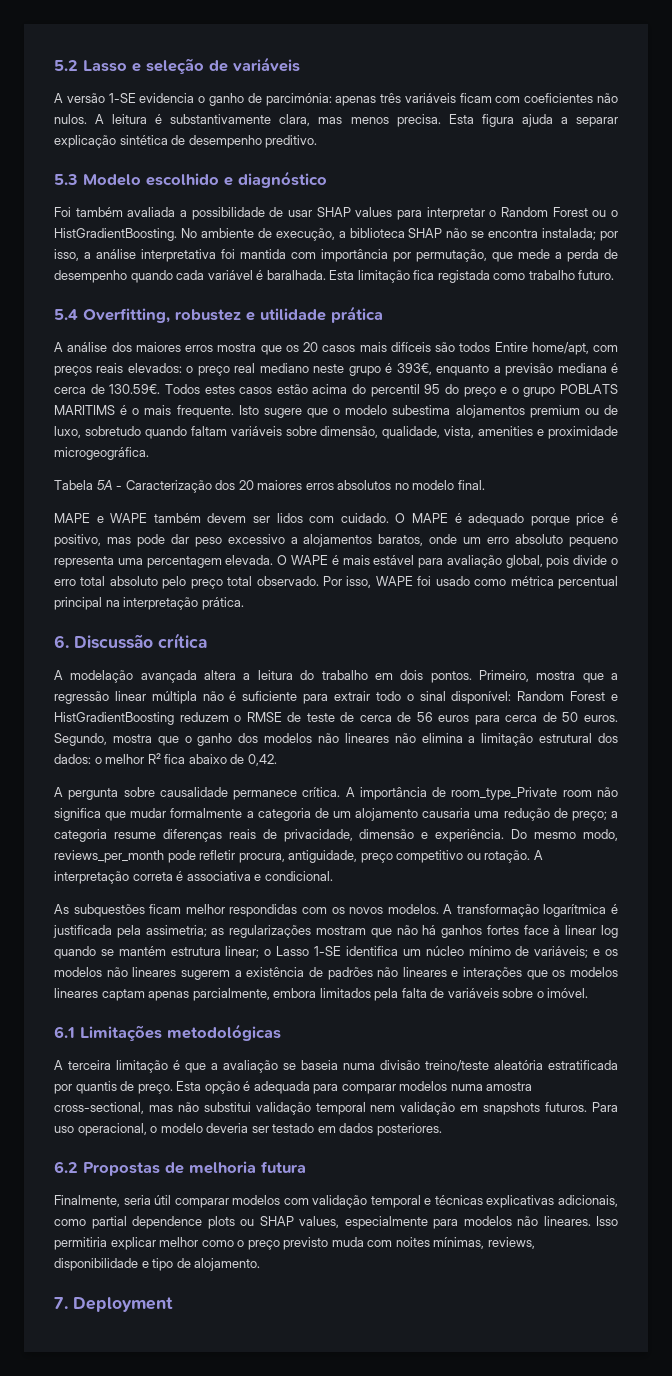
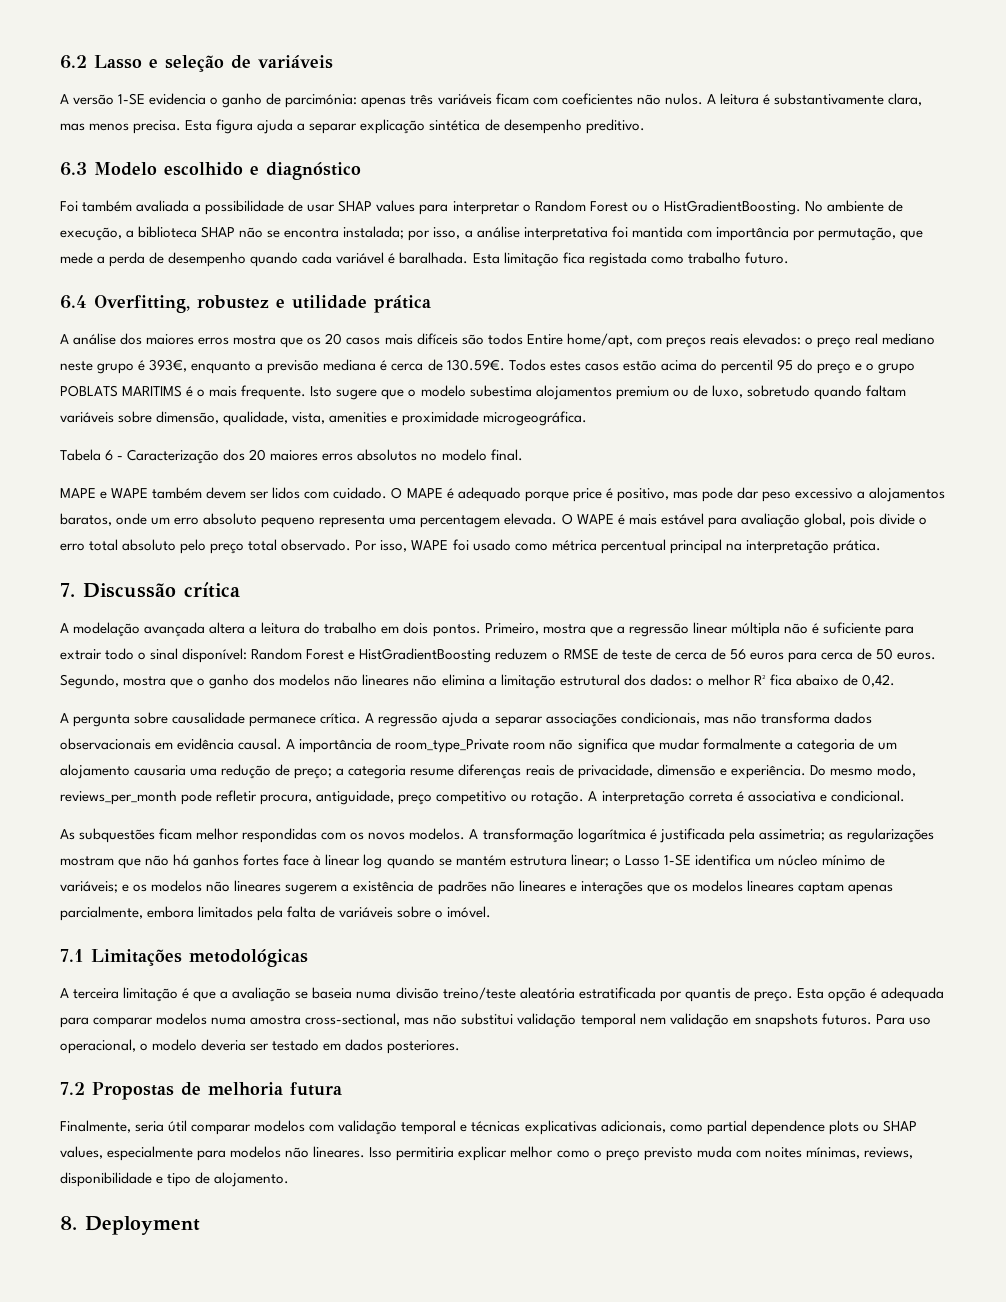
- 5.2 Lasso e seleção de variáveis
+ 6.2 Lasso e seleção de variáveis
- 5.3 Modelo escolhido e diagnóstico
+ 6.3 Modelo escolhido e diagnóstico
- 5.4 Overfitting, robustez e utilidade prática
+ 6.4 Overfitting, robustez e utilidade prática
- Tabela 5A - Caracterização dos 20 maiores erros absolutos no modelo final.
+ Tabela 6 - Caracterização dos 20 maiores erros absolutos no modelo final.
- 6. Discussão crítica
+ 7. Discussão crítica
- A importância de room_type_Private room não significa que mudar formalmente a categoria de um alojamento causaria uma redução de preço; a categoria resume diferenças reais de privacidade, dimensão e experiência.
+ A regressão ajuda a separar associações condicionais, mas não transforma dados observacionais em evidência causal. A importância de room_type_Private room não significa que mudar formalmente a categoria de um alojamento causaria uma redução de preço; a categoria resume diferenças reais de privacidade, dimensão e experiência.
- 6.1 Limitações metodológicas
+ 7.1 Limitações metodológicas
- 6.2 Propostas de melhoria futura
+ 7.2 Propostas de melhoria futura
- 7. Deployment
+ 8. Deployment

